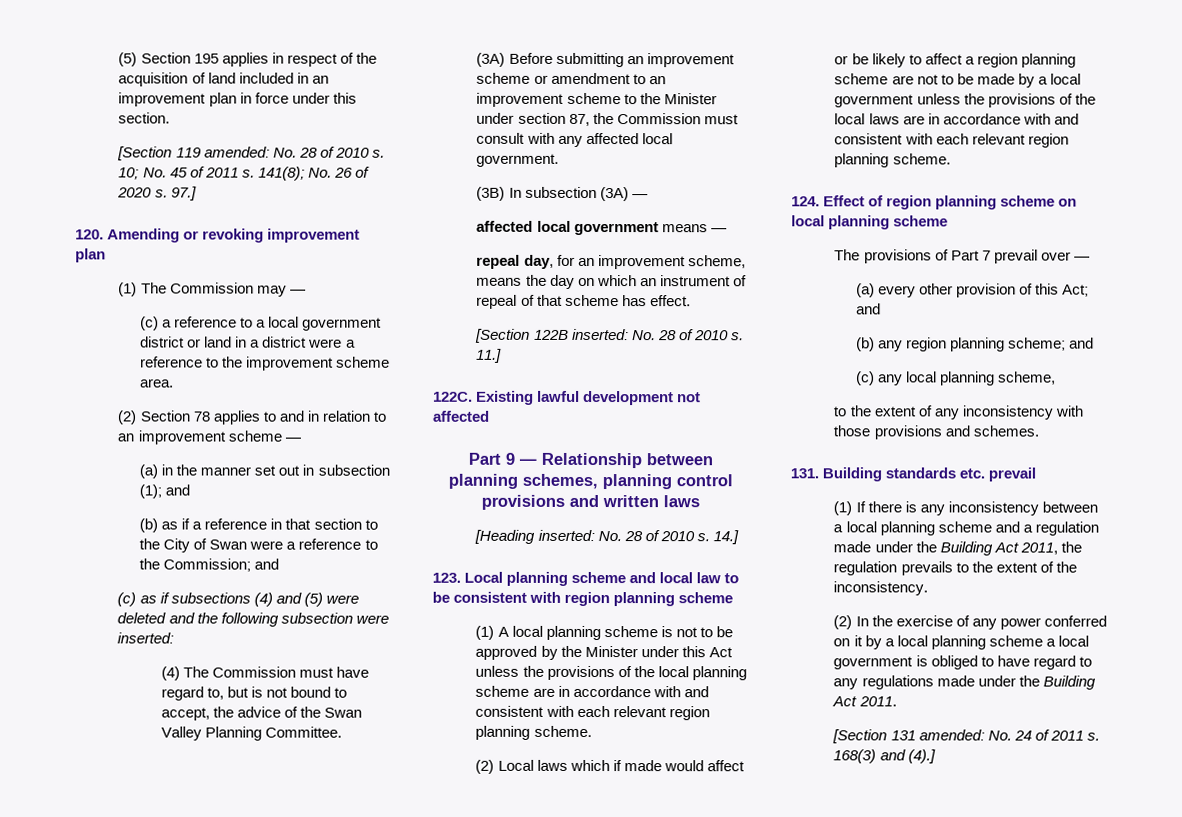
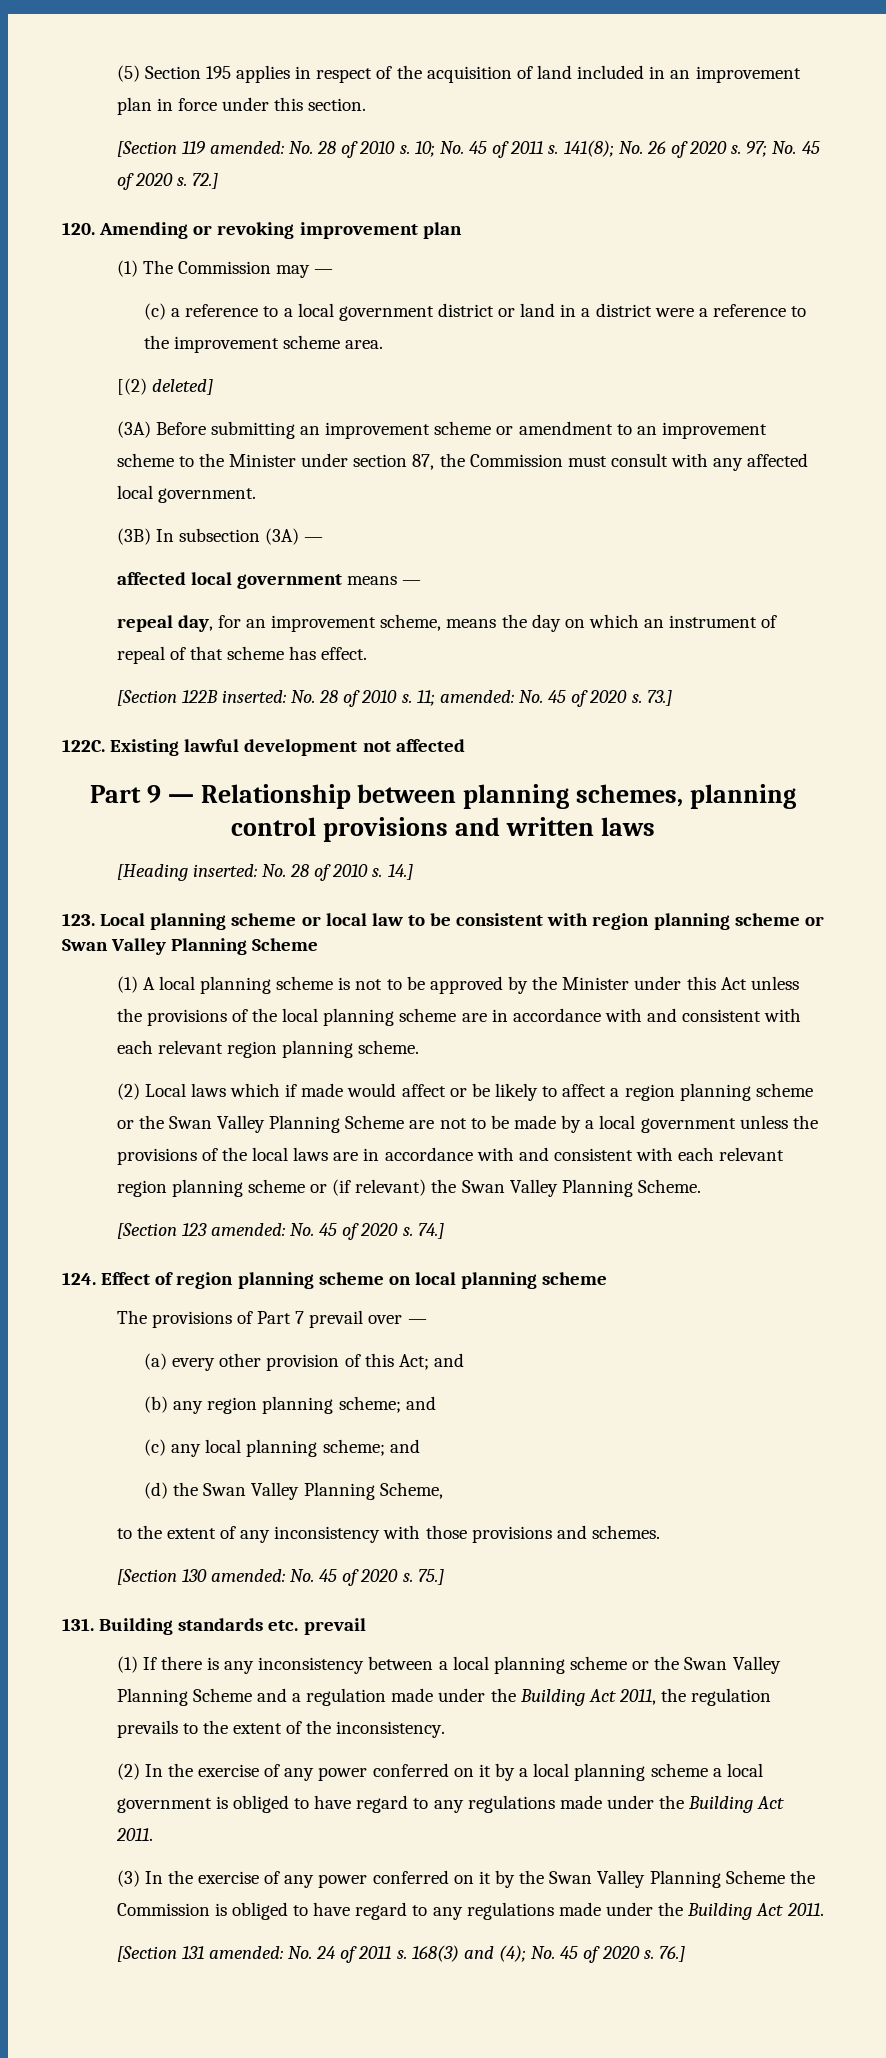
- 97.]
+ 97; No. 45 of 2020 s. 72.]
- (2) Section 78 applies to and in relation to an improvement scheme —
- (a) in the manner set out in subsection (1); and
- (b) as if a reference in that section to the City of Swan were a reference to the Commission; and
- (c) as if subsections (4) and (5) were deleted and the following subsection were inserted:
- (4) The Commission must have regard to, but is not bound to accept, the advice of the Swan Valley Planning Committee.
+ [(2) deleted]
- 11.]
+ 11; amended: No. 45 of 2020 s. 73.]
- 123. Local planning scheme and local law to be consistent with region planning scheme
+ 123. Local planning scheme or local law to be consistent with region planning scheme or Swan Valley Planning Scheme
- (2) Local laws which if made would affect or be likely to affect a region planning scheme are not to be made by a local government unless the provisions of the local laws are in accordance with and consistent with each relevant region planning scheme.
+ (2) Local laws which if made would affect or be likely to affect a region planning scheme or the Swan Valley Planning Scheme are not to be made by a local government unless the provisions of the local laws are in accordance with and consistent with each relevant region planning scheme or (if relevant) the Swan Valley Planning Scheme.
+ [Section 123 amended: No. 45 of 2020 s. 74.]
- (c) any local planning scheme,
+ (c) any local planning scheme; and
+ (d) the Swan Valley Planning Scheme,
+ [Section 130 amended: No. 45 of 2020 s. 75.]
- (1) If there is any inconsistency between a local planning scheme and a regulation made under the Building Act 2011, the regulation prevails to the extent of the inconsistency.
+ (1) If there is any inconsistency between a local planning scheme or the Swan Valley Planning Scheme and a regulation made under the Building Act 2011, the regulation prevails to the extent of the inconsistency.
+ (3) In the exercise of any power conferred on it by the Swan Valley Planning Scheme the Commission is obliged to have regard to any regulations made under the Building Act 2011.
- 168(3) and (4).]
+ 168(3) and (4); No. 45 of 2020 s. 76.]

